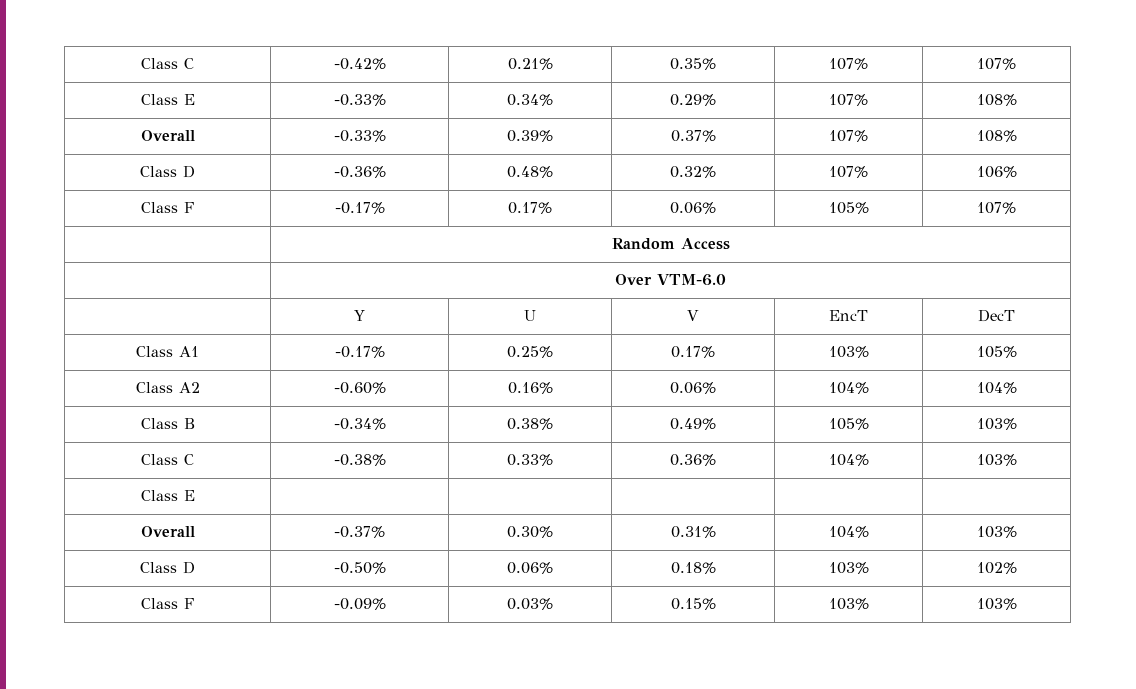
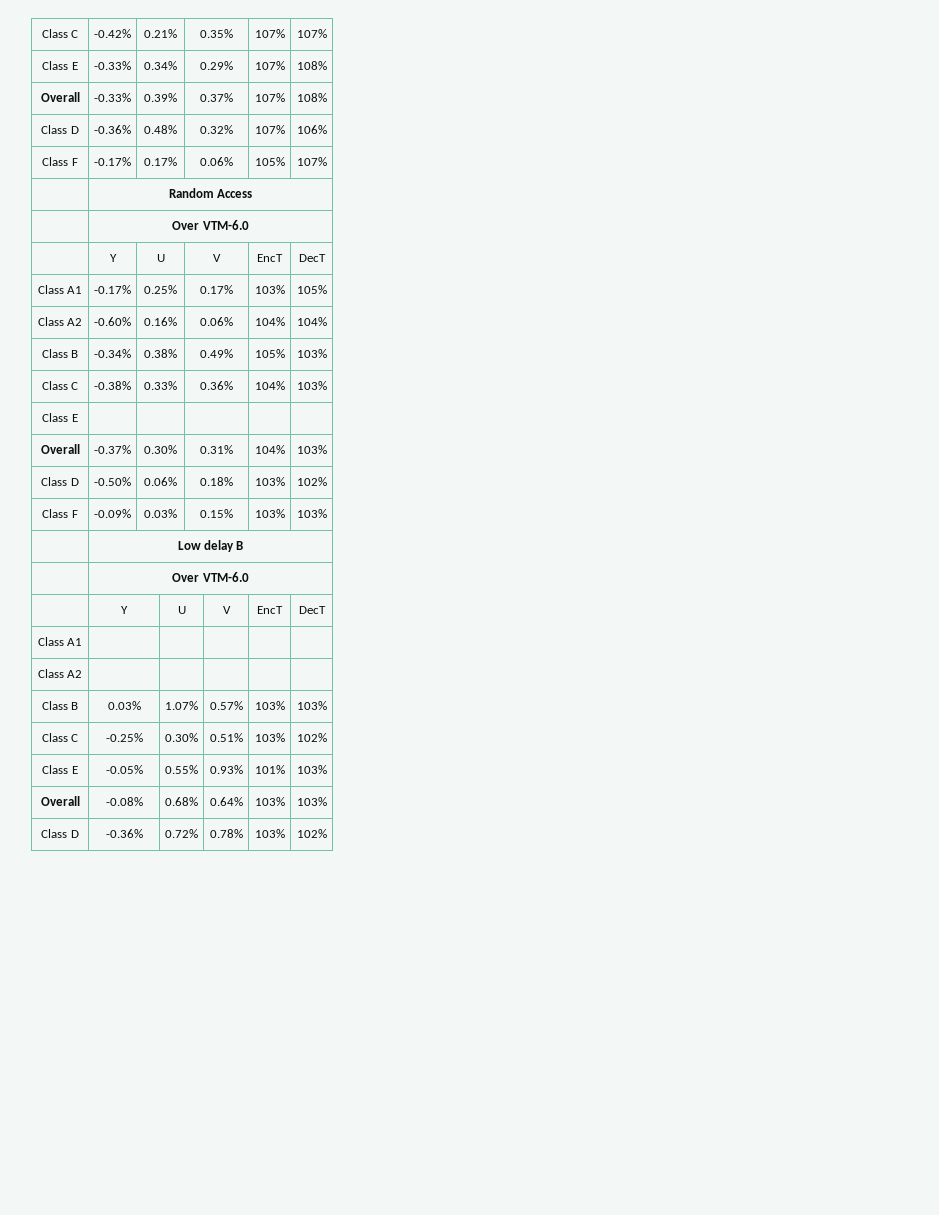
+ | Low delay B
+ | Over VTM-6.0
+ | Y | U | V | EncT | DecT
+ Class A1 | | | | |
+ Class A2 | | | | |
+ Class B | 0.03% | 1.07% | 0.57% | 103% | 103%
+ Class C | -0.25% | 0.30% | 0.51% | 103% | 102%
+ Class E | -0.05% | 0.55% | 0.93% | 101% | 103%
+ Overall | -0.08% | 0.68% | 0.64% | 103% | 103%
+ Class D | -0.36% | 0.72% | 0.78% | 103% | 102%

